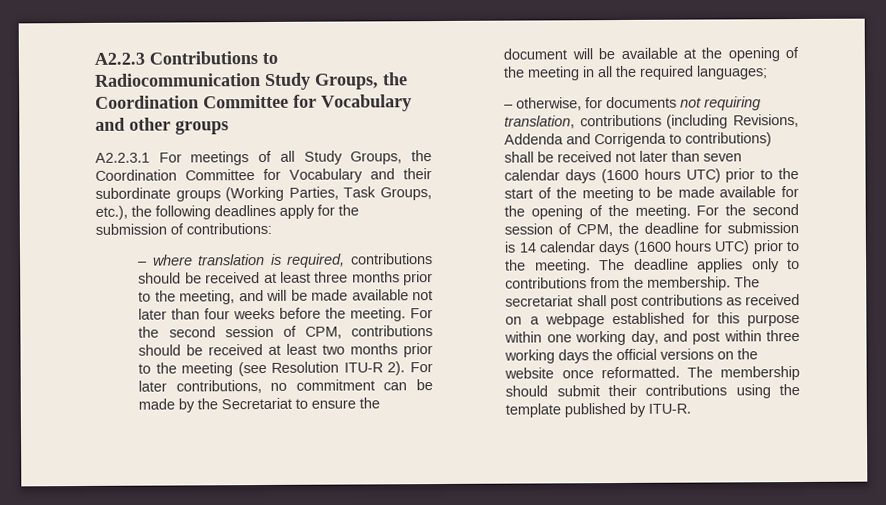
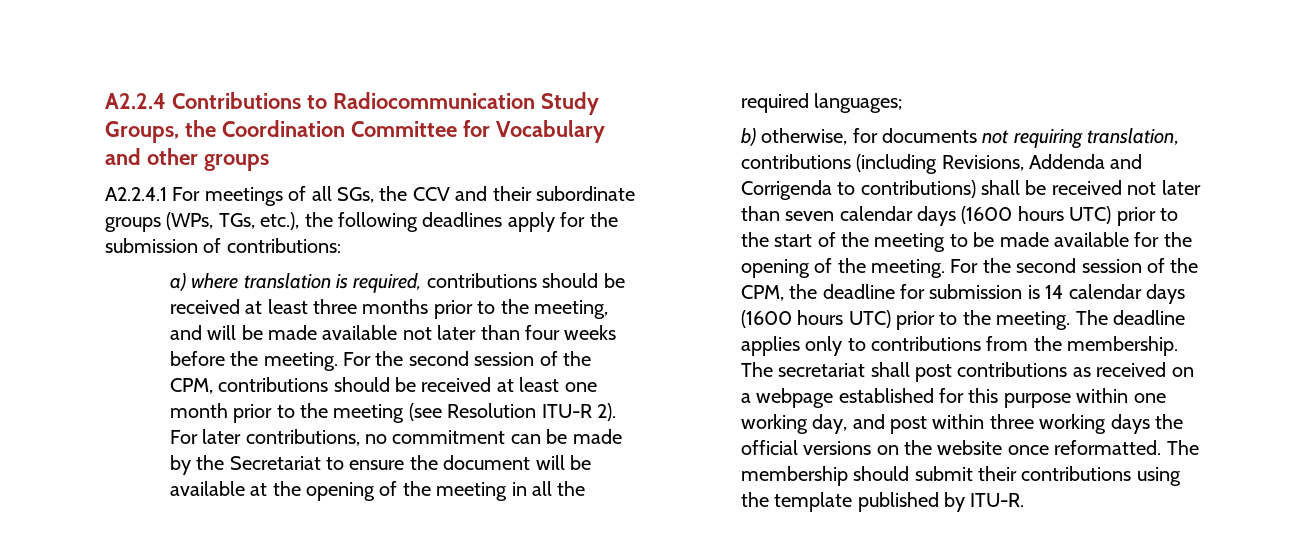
- A2.2.3 Contributions to Radiocommunication Study Groups, the Coordination Committee for Vocabulary and other groups
+ A2.2.4 Contributions to Radiocommunication Study Groups, the Coordination Committee for Vocabulary and other groups
- A2.2.3.1 For meetings of all Study Groups, the Coordination Committee for Vocabulary and their subordinate groups (Working Parties, Task Groups, etc.), the following deadlines apply for the submission of contributions:
+ A2.2.4.1 For meetings of all SGs, the CCV and their subordinate groups (WPs, TGs, etc.), the following deadlines apply for the submission of contributions:
- – where translation is required, contributions should be received at least three months prior to the meeting, and will be made available not later than four weeks before the meeting.
+ a) where translation is required, contributions should be received at least three months prior to the meeting, and will be made available not later than four weeks before the meeting.
- For the second session of CPM, contributions should be received at least two months prior to the meeting (see Resolution ITU-R 2).
+ For the second session of the CPM, contributions should be received at least one month prior to the meeting (see Resolution ITU-R 2).
- – otherwise, for documents not requiring translation, contributions (including Revisions, Addenda and Corrigenda to contributions) shall be received not later than seven calendar days (1600 hours UTC) prior to the start of the meeting to be made available for the opening of the meeting.
+ b) otherwise, for documents not requiring translation, contributions (including Revisions, Addenda and Corrigenda to contributions) shall be received not later than seven calendar days (1600 hours UTC) prior to the start of the meeting to be made available for the opening of the meeting.
- For the second session of CPM, the deadline for submission is 14 calendar days (1600 hours UTC) prior to the meeting.
+ For the second session of the CPM, the deadline for submission is 14 calendar days (1600 hours UTC) prior to the meeting.

